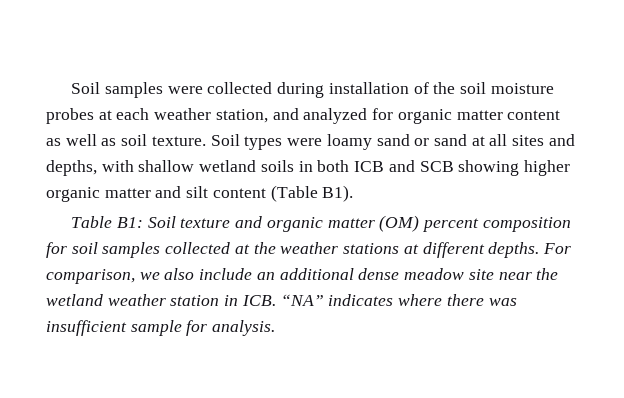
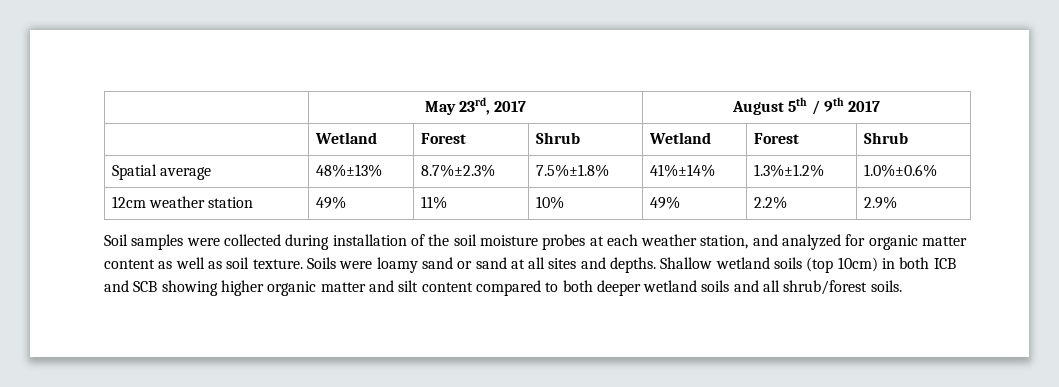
+ | May 23rd, 2017 | August 5th / 9th 2017
+ | Wetland | Forest | Shrub | Wetland | Forest | Shrub
+ Spatial average | 48%±13% | 8.7%±2.3% | 7.5%±1.8% | 41%±14% | 1.3%±1.2% | 1.0%±0.6%
+ 12cm weather station | 49% | 11% | 10% | 49% | 2.2% | 2.9%
- Soil types were loamy sand or sand at all sites and depths, with shallow wetland soils in both ICB and SCB showing higher organic matter and silt content (Table B1).
- Table B1: Soil texture and organic matter (OM) percent composition for soil samples collected at the weather stations at different depths. For comparison, we also include an additional dense meadow site near the wetland weather station in ICB. “NA” indicates where there was insufficient sample for analysis.
+ Soils were loamy sand or sand at all sites and depths. Shallow wetland soils (top 10cm) in both ICB and SCB showing higher organic matter and silt content compared to both deeper wetland soils and all shrub/forest soils.

